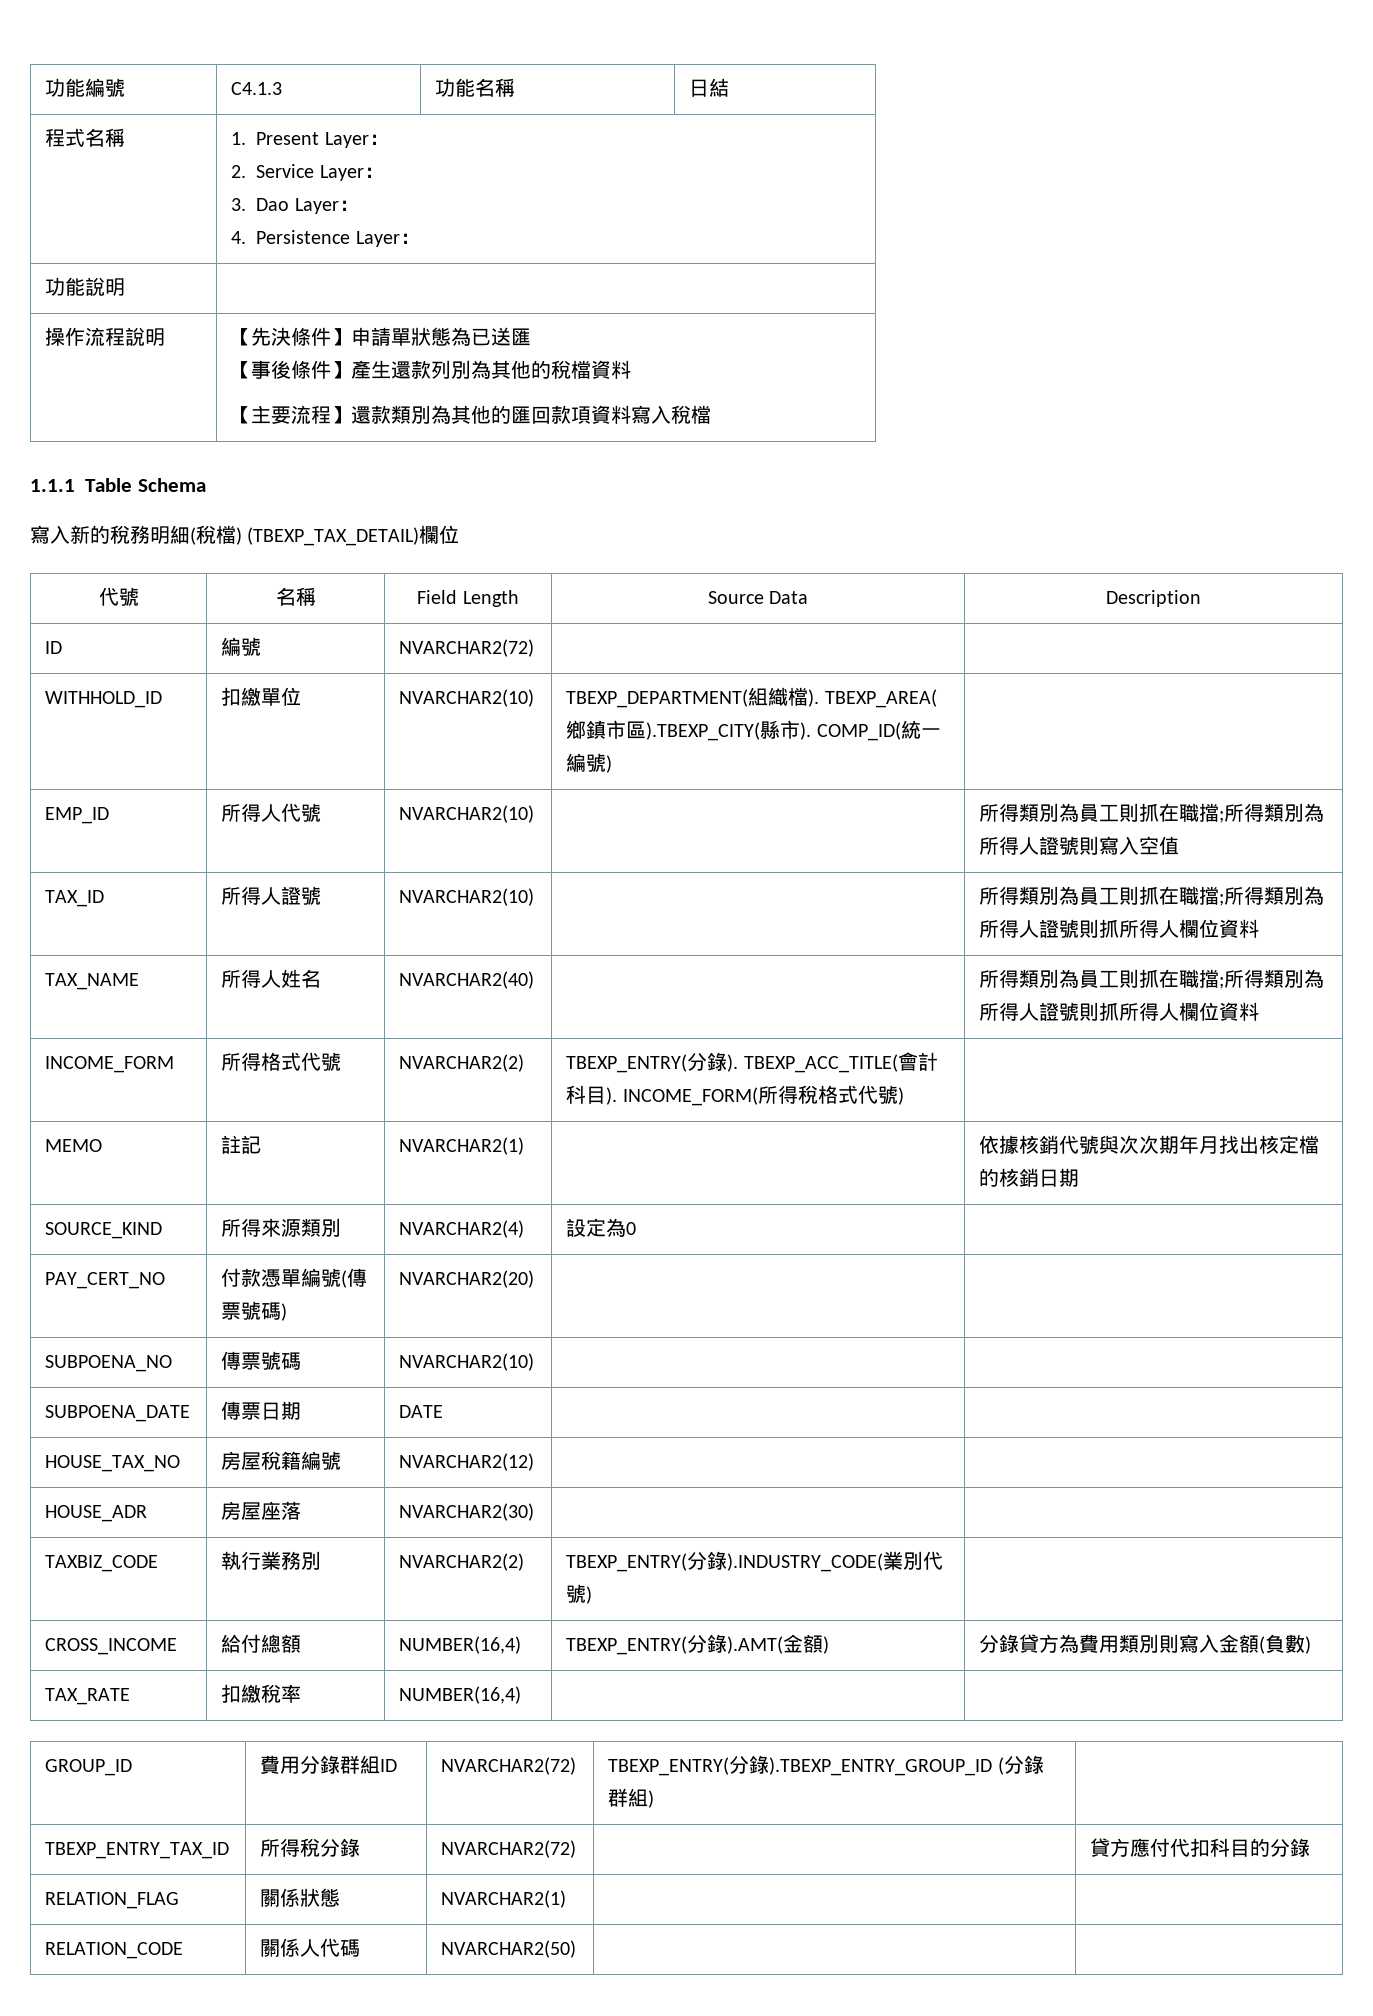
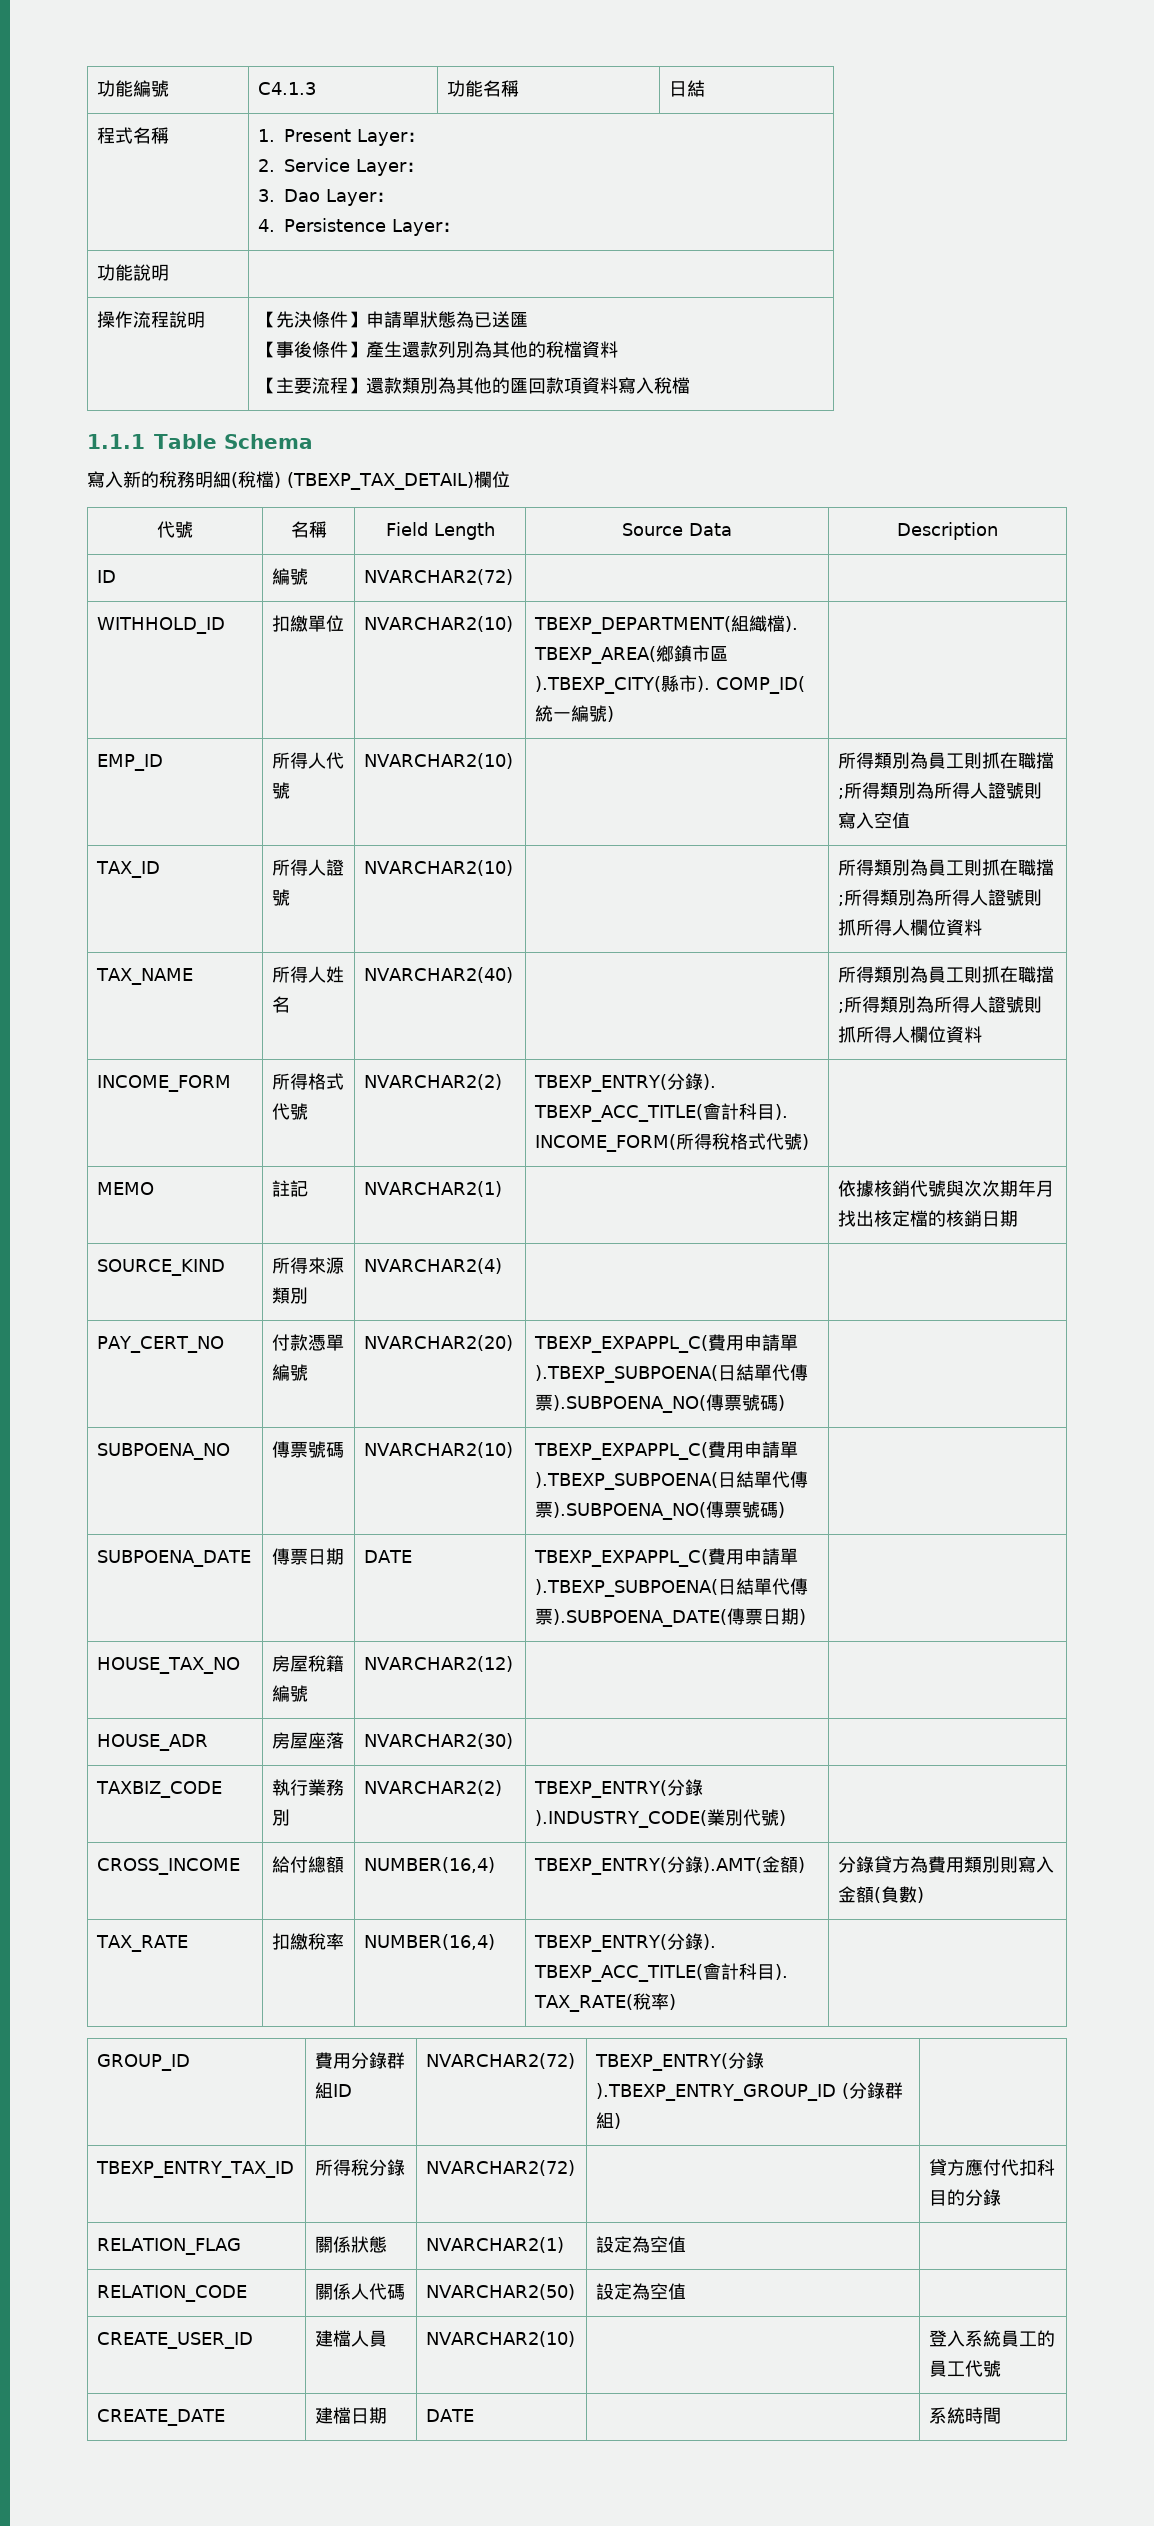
- SOURCE_KIND | 所得來源類別 | NVARCHAR2(4) | 設定為0 |
+ SOURCE_KIND | 所得來源類別 | NVARCHAR2(4) | |
- PAY_CERT_NO | 付款憑單編號(傳票號碼) | NVARCHAR2(20) | |
+ PAY_CERT_NO | 付款憑單編號 | NVARCHAR2(20) | TBEXP_EXPAPPL_C(費用申請單).TBEXP_SUBPOENA(日結單代傳票).SUBPOENA_NO(傳票號碼) |
- SUBPOENA_NO | 傳票號碼 | NVARCHAR2(10) | |
- SUBPOENA_DATE | 傳票日期 | DATE | |
+ SUBPOENA_NO | 傳票號碼 | NVARCHAR2(10) | TBEXP_EXPAPPL_C(費用申請單).TBEXP_SUBPOENA(日結單代傳票).SUBPOENA_NO(傳票號碼) |
+ SUBPOENA_DATE | 傳票日期 | DATE | TBEXP_EXPAPPL_C(費用申請單).TBEXP_SUBPOENA(日結單代傳票).SUBPOENA_DATE(傳票日期) |
- TAX_RATE | 扣繳稅率 | NUMBER(16,4) | |
+ TAX_RATE | 扣繳稅率 | NUMBER(16,4) | TBEXP_ENTRY(分錄). TBEXP_ACC_TITLE(會計科目). TAX_RATE(稅率) |
- RELATION_FLAG | 關係狀態 | NVARCHAR2(1) | |
+ RELATION_FLAG | 關係狀態 | NVARCHAR2(1) | 設定為空值 |
- RELATION_CODE | 關係人代碼 | NVARCHAR2(50) | |
+ RELATION_CODE | 關係人代碼 | NVARCHAR2(50) | 設定為空值 |
+ CREATE_USER_ID | 建檔人員 | NVARCHAR2(10) | | 登入系統員工的員工代號
+ CREATE_DATE | 建檔日期 | DATE | | 系統時間

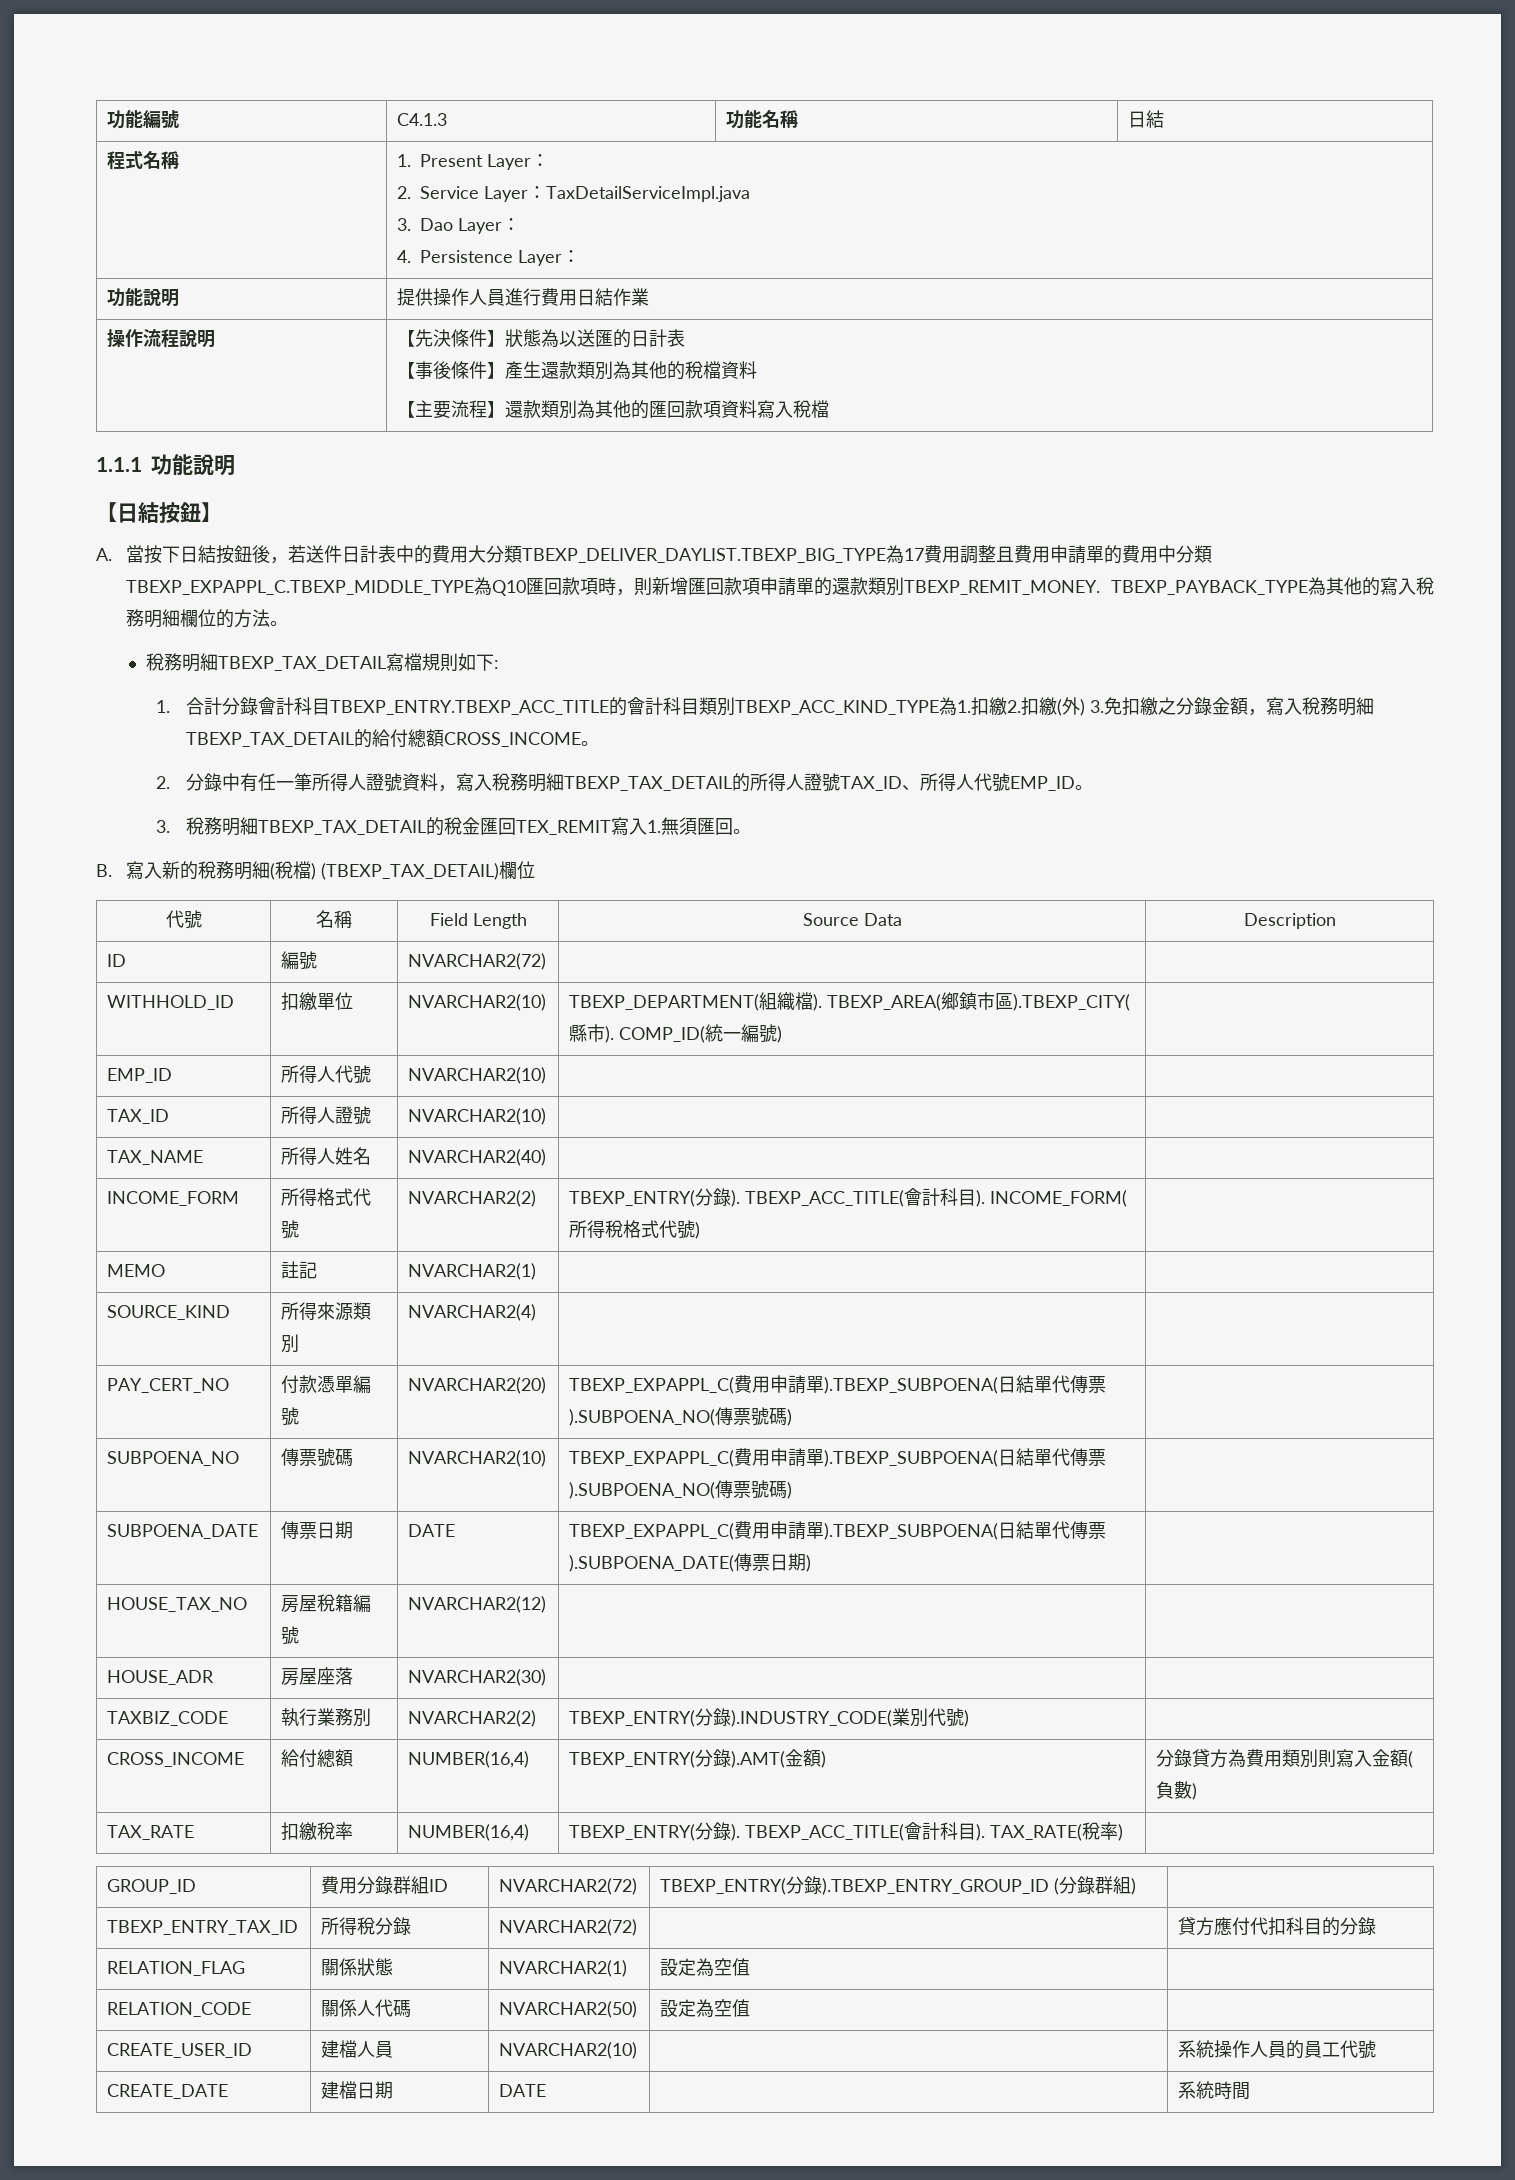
  程式名稱 | 1. Present Layer：
- 2. Service Layer：
+ 2. Service Layer：TaxDetailServiceImpl.java
- 功能說明 |
+ 功能說明 | 提供操作人員進行費用日結作業
- 操作流程說明 | 【先決條件】申請單狀態為已送匯
- 【事後條件】產生還款列別為其他的稅檔資料
+ 操作流程說明 | 【先決條件】狀態為以送匯的日計表
+ 【事後條件】產生還款類別為其他的稅檔資料
- 1.1.1 Table Schema
- 寫入新的稅務明細(稅檔) (TBEXP_TAX_DETAIL)欄位
+ 1.1.1功能說明
+ 【日結按鈕】
+ A.當按下日結按鈕後，若送件日計表中的費用大分類TBEXP_DELIVER_DAYLIST.TBEXP_BIG_TYPE為17費用調整且費用申請單的費用中分類TBEXP_EXPAPPL_C.TBEXP_MIDDLE_TYPE為Q10匯回款項時，則新增匯回款項申請單的還款類別TBEXP_REMIT_MONEY. TBEXP_PAYBACK_TYPE為其他的寫入稅務明細欄位的方法。
+ 稅務明細TBEXP_TAX_DETAIL寫檔規則如下:
+ 1.合計分錄會計科目TBEXP_ENTRY.TBEXP_ACC_TITLE的會計科目類別TBEXP_ACC_KIND_TYPE為1.扣繳2.扣繳(外) 3.免扣繳之分錄金額，寫入稅務明細TBEXP_TAX_DETAIL的給付總額CROSS_INCOME。
+ 2.分錄中有任一筆所得人證號資料，寫入稅務明細TBEXP_TAX_DETAIL的所得人證號TAX_ID、所得人代號EMP_ID。
+ 3.稅務明細TBEXP_TAX_DETAIL的稅金匯回TEX_REMIT寫入1.無須匯回。
+ B.寫入新的稅務明細(稅檔) (TBEXP_TAX_DETAIL)欄位
- EMP_ID | 所得人代號 | NVARCHAR2(10) | | 所得類別為員工則抓在職擋;所得類別為所得人證號則寫入空值
+ EMP_ID | 所得人代號 | NVARCHAR2(10) | |
- TAX_ID | 所得人證號 | NVARCHAR2(10) | | 所得類別為員工則抓在職擋;所得類別為所得人證號則抓所得人欄位資料
+ TAX_ID | 所得人證號 | NVARCHAR2(10) | |
- TAX_NAME | 所得人姓名 | NVARCHAR2(40) | | 所得類別為員工則抓在職擋;所得類別為所得人證號則抓所得人欄位資料
+ TAX_NAME | 所得人姓名 | NVARCHAR2(40) | |
- MEMO | 註記 | NVARCHAR2(1) | | 依據核銷代號與次次期年月找出核定檔的核銷日期
+ MEMO | 註記 | NVARCHAR2(1) | |
- CREATE_USER_ID | 建檔人員 | NVARCHAR2(10) | | 登入系統員工的員工代號
+ CREATE_USER_ID | 建檔人員 | NVARCHAR2(10) | | 系統操作人員的員工代號

